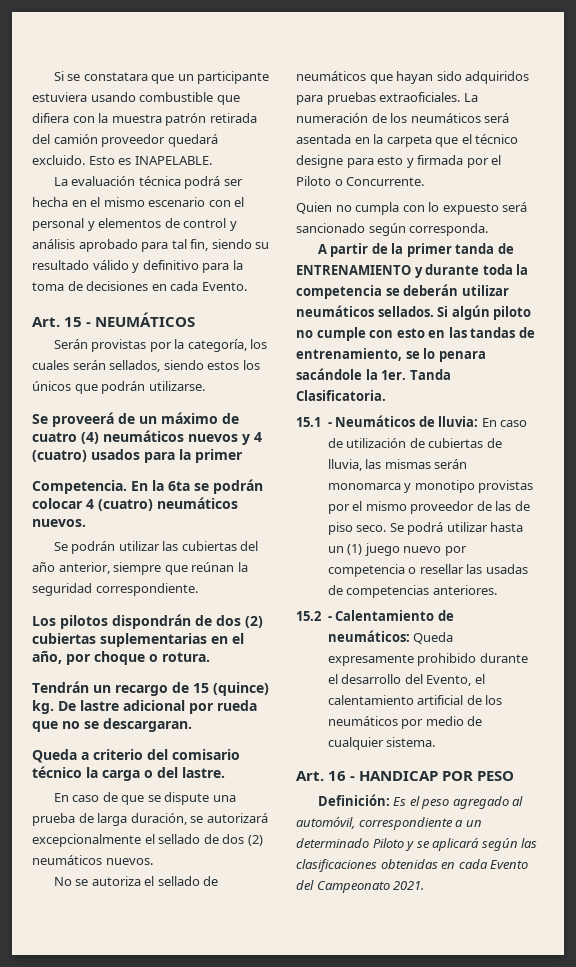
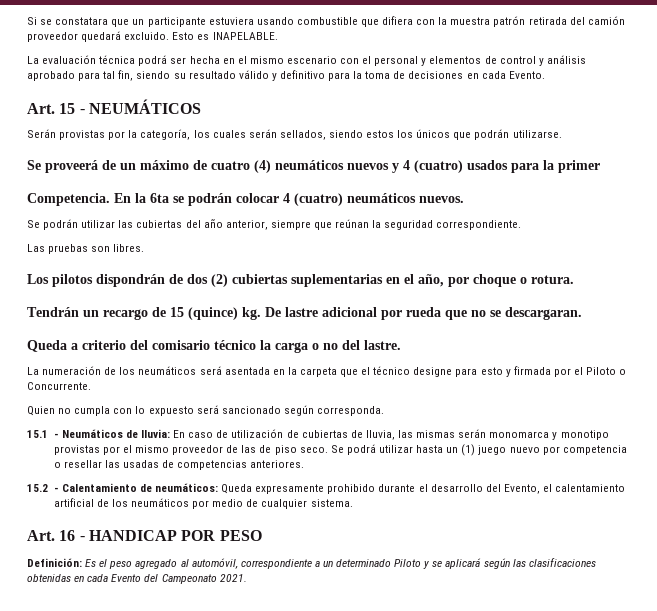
+ Las pruebas son libres.
- Queda a criterio del comisario técnico la carga o del lastre.
+ Queda a criterio del comisario técnico la carga o no del lastre.
- En caso de que se dispute una prueba de larga duración, se autorizará excepcionalmente el sellado de dos (2) neumáticos nuevos.
- No se autoriza el sellado de neumáticos que hayan sido adquiridos para pruebas extraoficiales.
- A partir de la primer tanda de ENTRENAMIENTO y durante toda la competencia se deberán utilizar neumáticos sellados. Si algún piloto no cumple con esto en las tandas de entrenamiento, se lo penara sacándole la 1er. Tanda Clasificatoria.

